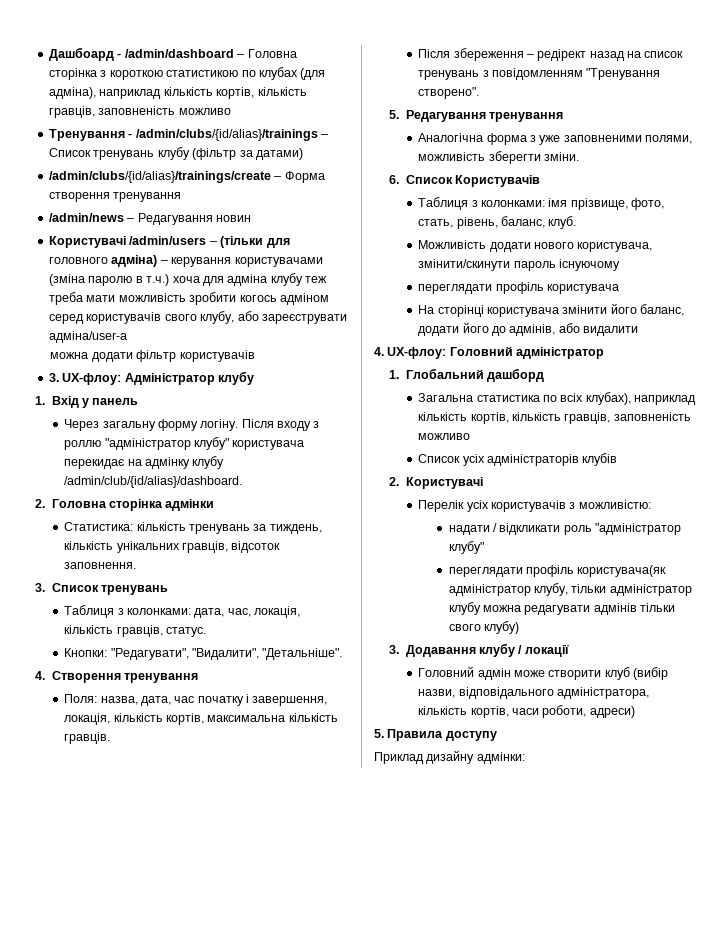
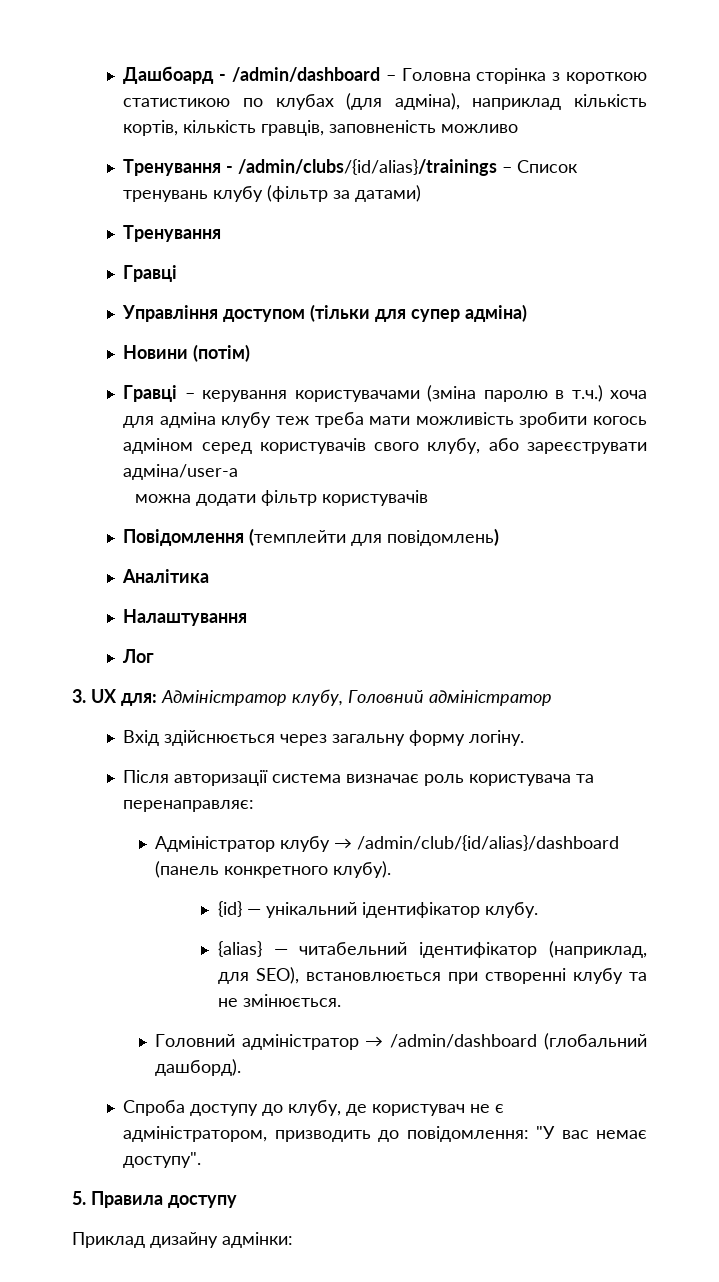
  Тренування - /admin/clubs/{id/alias}/trainings – Список тренувань клубу (фільтр за датами)
- /admin/clubs/{id/alias}/trainings/create – Форма створення тренування
- /admin/news – Редагування новин
- Користувачі /admin/users – (тільки для головного адміна) – керування користувачами (зміна паролю в т.ч.) хоча для адміна клубу теж треба мати можливість зробити когось адміном серед користувачів свого клубу, або зареєструвати адміна/user-a
+ Тренування
+ Гравці
+ Управління доступом (тільки для супер адміна)
+ Новини (потім)
+ Гравці – керування користувачами (зміна паролю в т.ч.) хоча для адміна клубу теж треба мати можливість зробити когось адміном серед користувачів свого клубу, або зареєструвати адміна/user-a
- 3. UX-флоу: Адміністратор клубу
- 1. Вхід у панель
- Через загальну форму логіну. Після входу з роллю "адміністратор клубу" користувача перекидає на адмінку клубу /admin/club/{id/alias}/dashboard.
- 2. Головна сторінка адмінки
- Статистика: кількість тренувань за тиждень, кількість унікальних гравців, відсоток заповнення.
- 3. Список тренувань
- Таблиця з колонками: дата, час, локація, кількість гравців, статус.
- Кнопки: "Редагувати", "Видалити", "Детальніше".
- 4. Створення тренування
- Поля: назва, дата, час початку і завершення, локація, кількість кортів, максимальна кількість гравців.
- Після збереження – редірект назад на список тренувань з повідомленням "Тренування створено".
- 5. Редагування тренування
- Аналогічна форма з уже заповненими полями, можливість зберегти зміни.
- 6. Список Користувачів
- Таблиця з колонками: імя прізвище, фото, стать, рівень, баланс, клуб.
- Можливість додати нового користувача, змінити/скинути пароль існуючому
- переглядати профіль користувача
- На сторінці користувача змінити його баланс, додати його до адмінів, або видалити
- 4. UX-флоу: Головний адміністратор
- 1. Глобальний дашборд
- Загальна статистика по всіх клубах), наприклад кількість кортів, кількість гравців, заповненість можливо
- Список усіх адміністраторів клубів
- 2. Користувачі
- Перелік усіх користувачів з можливістю:
- надати / відкликати роль "адміністратор клубу"
- переглядати профіль користувача(як адміністратор клубу, тільки адміністратор клубу можна редагувати адмінів тільки свого клубу)
- 3. Додавання клубу / локації
- Головний адмін може створити клуб (вибір назви, відповідального адміністратора, кількість кортів, часи роботи, адреси)
+ Повідомлення (темплейти для повідомлень)
+ Аналітика
+ Налаштування
+ Лог
+ 3. UX для: Адміністратор клубу, Головний адміністратор
+ Вхід здійснюється через загальну форму логіну.
+ Після авторизації система визначає роль користувача та перенаправляє:
+ Адміністратор клубу → /admin/club/{id/alias}/dashboard (панель конкретного клубу).
+ {id} — унікальний ідентифікатор клубу.
+ {alias} — читабельний ідентифікатор (наприклад, для SEO), встановлюється при створенні клубу та не змінюється.
+ Головний адміністратор → /admin/dashboard (глобальний дашборд).
+ Спроба доступу до клубу, де користувач не є адміністратором, призводить до повідомлення: "У вас немає доступу".

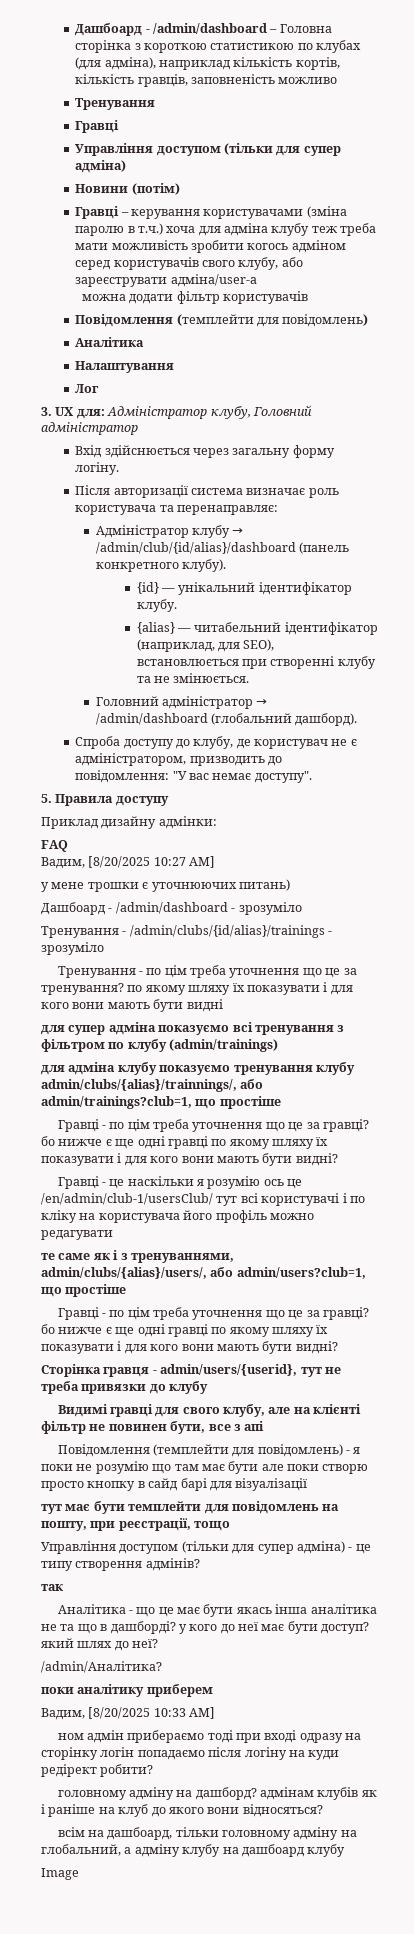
- Тренування - /admin/clubs/{id/alias}/trainings – Список тренувань клубу (фільтр за датами)
+ FAQ
+ Вадим, [8/20/2025 10:27 AM]
+ у мене трошки є уточнюючих питань)
+ Дашбоард - /admin/dashboard - зрозуміло
+ Тренування - /admin/clubs/{id/alias}/trainings - зрозуміло
+ Тренування - по цім треба уточнення що це за тренування? по якому шляху їх показувати і для кого вони мають бути видні
+ для супер адміна показуємо всі тренування з фільтром по клубу (admin/trainings)
+ для адміна клубу показуємо тренування клубу admin/clubs/{alias}/trainnings/, або admin/trainings?club=1, що простіше
+ Гравці - по цім треба уточнення що це за гравці? бо нижче є ще одні гравці по якому шляху їх показувати і для кого вони мають бути видні?
+ Гравці - це наскільки я розумію ось це /en/admin/club-1/usersClub/ тут всі користувачі і по кліку на користувача його профіль можно редагувати
+ те саме як і з тренуваннями, admin/clubs/{alias}/users/, або admin/users?club=1, що простіше
+ Гравці - по цім треба уточнення що це за гравці? бо нижче є ще одні гравці по якому шляху їх показувати і для кого вони мають бути видні?
+ Сторінка гравця - admin/users/{userid}, тут не треба привязки до клубу
+ Видимі гравці для свого клубу, але на клієнті фільтр не повинен бути, все з апі
+ Повідомлення (темплейти для повідомлень) - я поки не розумію що там має бути але поки створю просто кнопку в сайд барі для візуалізації
+ тут має бути темплейти для повідомлень на пошту, при реєстрації, тощо
+ Управління доступом (тільки для супер адміна) - це типу створення адмінів?
+ так
+ Аналітика - що це має бути якась інша аналітика не та що в дашборді? у кого до неї має бути доступ? який шлях до неї?
+ /admin/Аналітика?
+ поки аналітику приберем
+ Вадим, [8/20/2025 10:33 AM]
+ ном адмін прибераємо тоді при вході одразу на сторінку логін попадаємо після логіну на куди редірект робити?
+ головному адміну на дашборд? адмінам клубів як і раніше на клуб до якого вони відносяться?
+ всім на дашбоард, тільки головному адміну на глобальний, а адміну клубу на дашбоард клубу
+ Image

